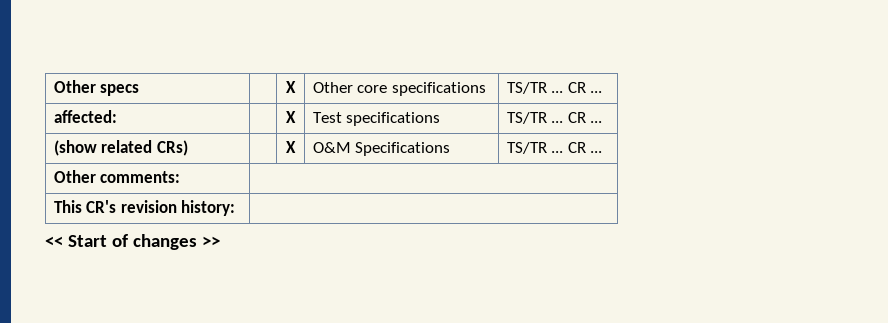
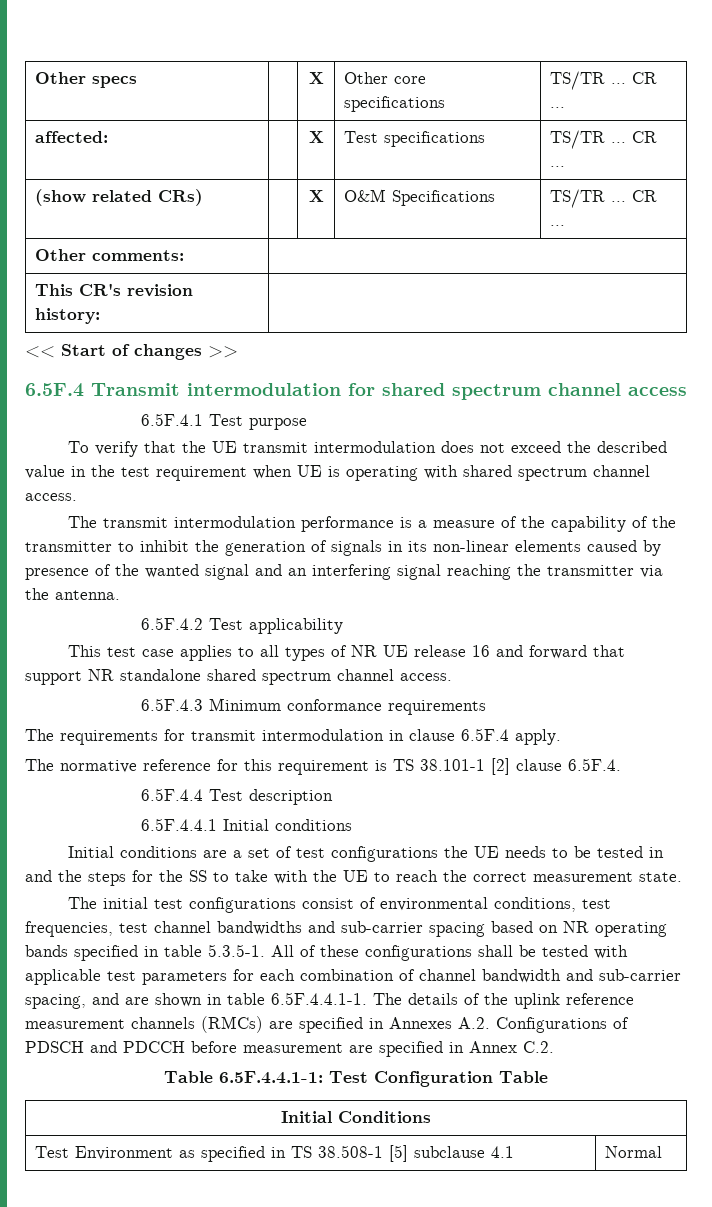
+ 6.5F.4 Transmit intermodulation for shared spectrum channel access
+ 6.5F.4.1 Test purpose
+ To verify that the UE transmit intermodulation does not exceed the described value in the test requirement when UE is operating with shared spectrum channel access.
+ The transmit intermodulation performance is a measure of the capability of the transmitter to inhibit the generation of signals in its non-linear elements caused by presence of the wanted signal and an interfering signal reaching the transmitter via the antenna.
+ 6.5F.4.2 Test applicability
+ This test case applies to all types of NR UE release 16 and forward that support NR standalone shared spectrum channel access.
+ 6.5F.4.3 Minimum conformance requirements
+ The requirements for transmit intermodulation in clause 6.5F.4 apply.
+ The normative reference for this requirement is TS 38.101-1 [2] clause 6.5F.4.
+ 6.5F.4.4 Test description
+ 6.5F.4.4.1 Initial conditions
+ Initial conditions are a set of test configurations the UE needs to be tested in and the steps for the SS to take with the UE to reach the correct measurement state.
+ The initial test configurations consist of environmental conditions, test frequencies, test channel bandwidths and sub-carrier spacing based on NR operating bands specified in table 5.3.5-1. All of these configurations shall be tested with applicable test parameters for each combination of channel bandwidth and sub-carrier spacing, and are shown in table 6.5F.4.4.1-1. The details of the uplink reference measurement channels (RMCs) are specified in Annexes A.2. Configurations of PDSCH and PDCCH before measurement are specified in Annex C.2.
+ Table 6.5F.4.4.1-1: Test Configuration Table
+ Initial Conditions
+ Test Environment as specified in TS 38.508-1 [5] subclause 4.1 | Normal

